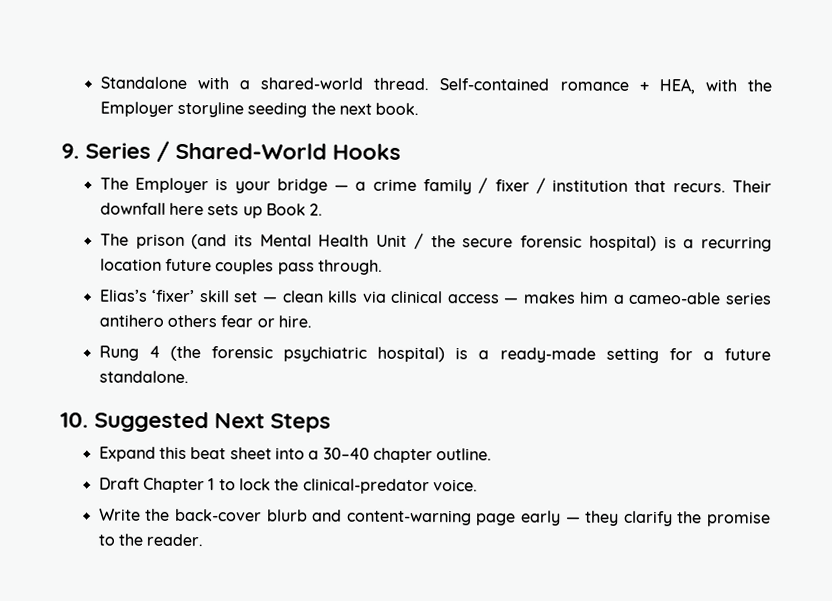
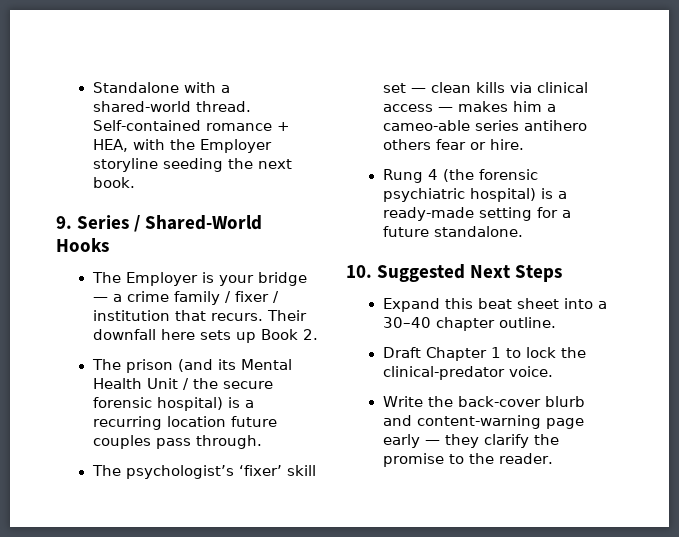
- Elias’s ‘fixer’ skill set — clean kills via clinical access — makes him a cameo-able series antihero others fear or hire.
+ The psychologist’s ‘fixer’ skill set — clean kills via clinical access — makes him a cameo-able series antihero others fear or hire.

